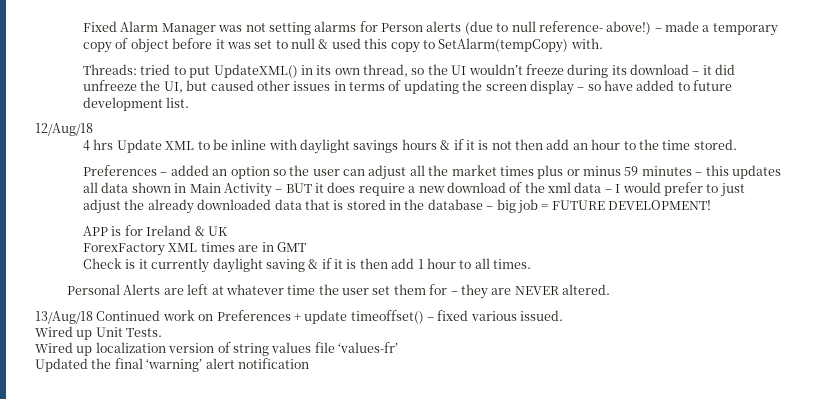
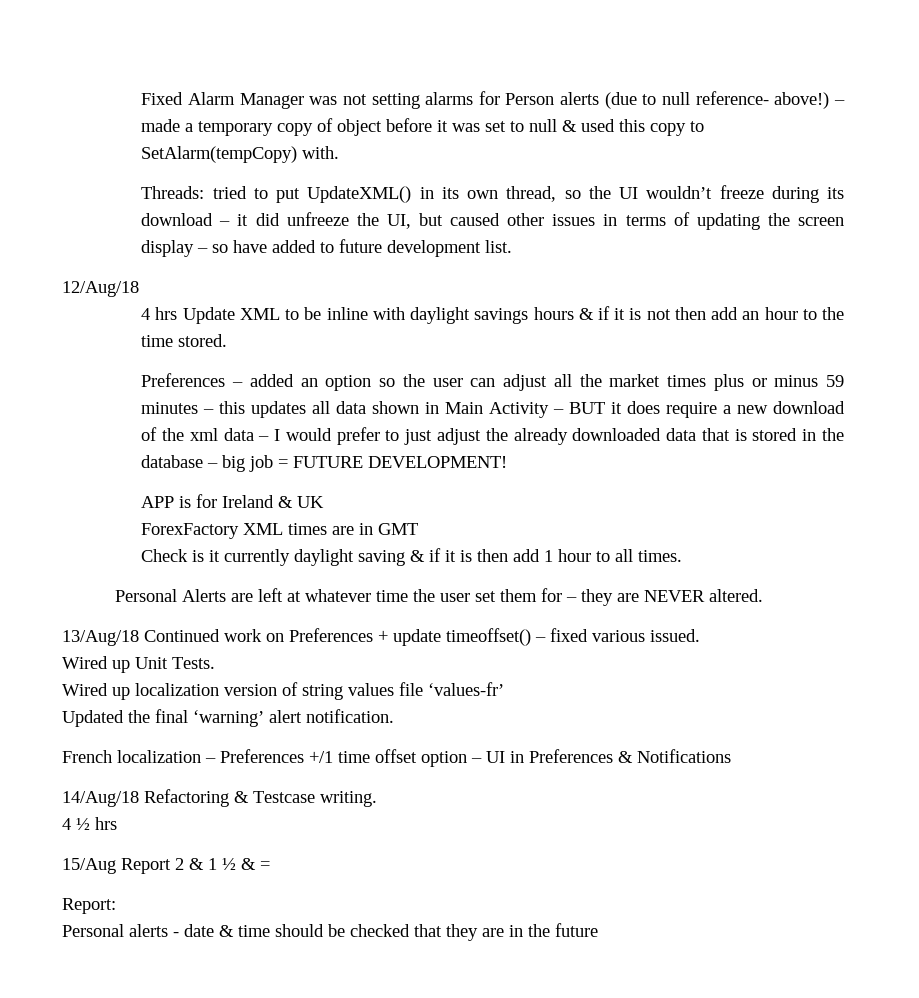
- Updated the final ‘warning’ alert notification
+ Updated the final ‘warning’ alert notification.
+ French localization – Preferences +/1 time offset option – UI in Preferences & Notifications
+ 14/Aug/18 Refactoring & Testcase writing.
+ 4 ½ hrs
+ 15/Aug Report 2 & 1 ½ & =
+ Report:
+ Personal alerts - date & time should be checked that they are in the future

